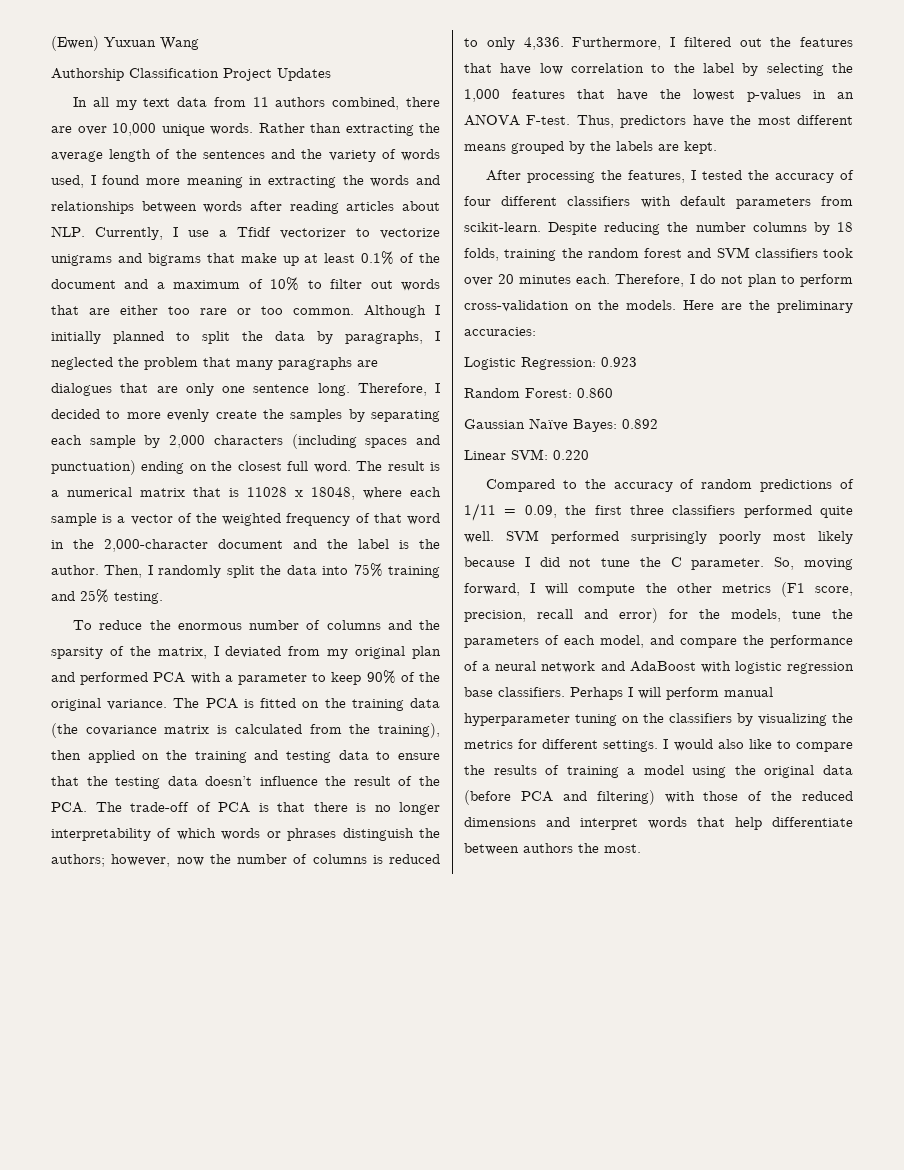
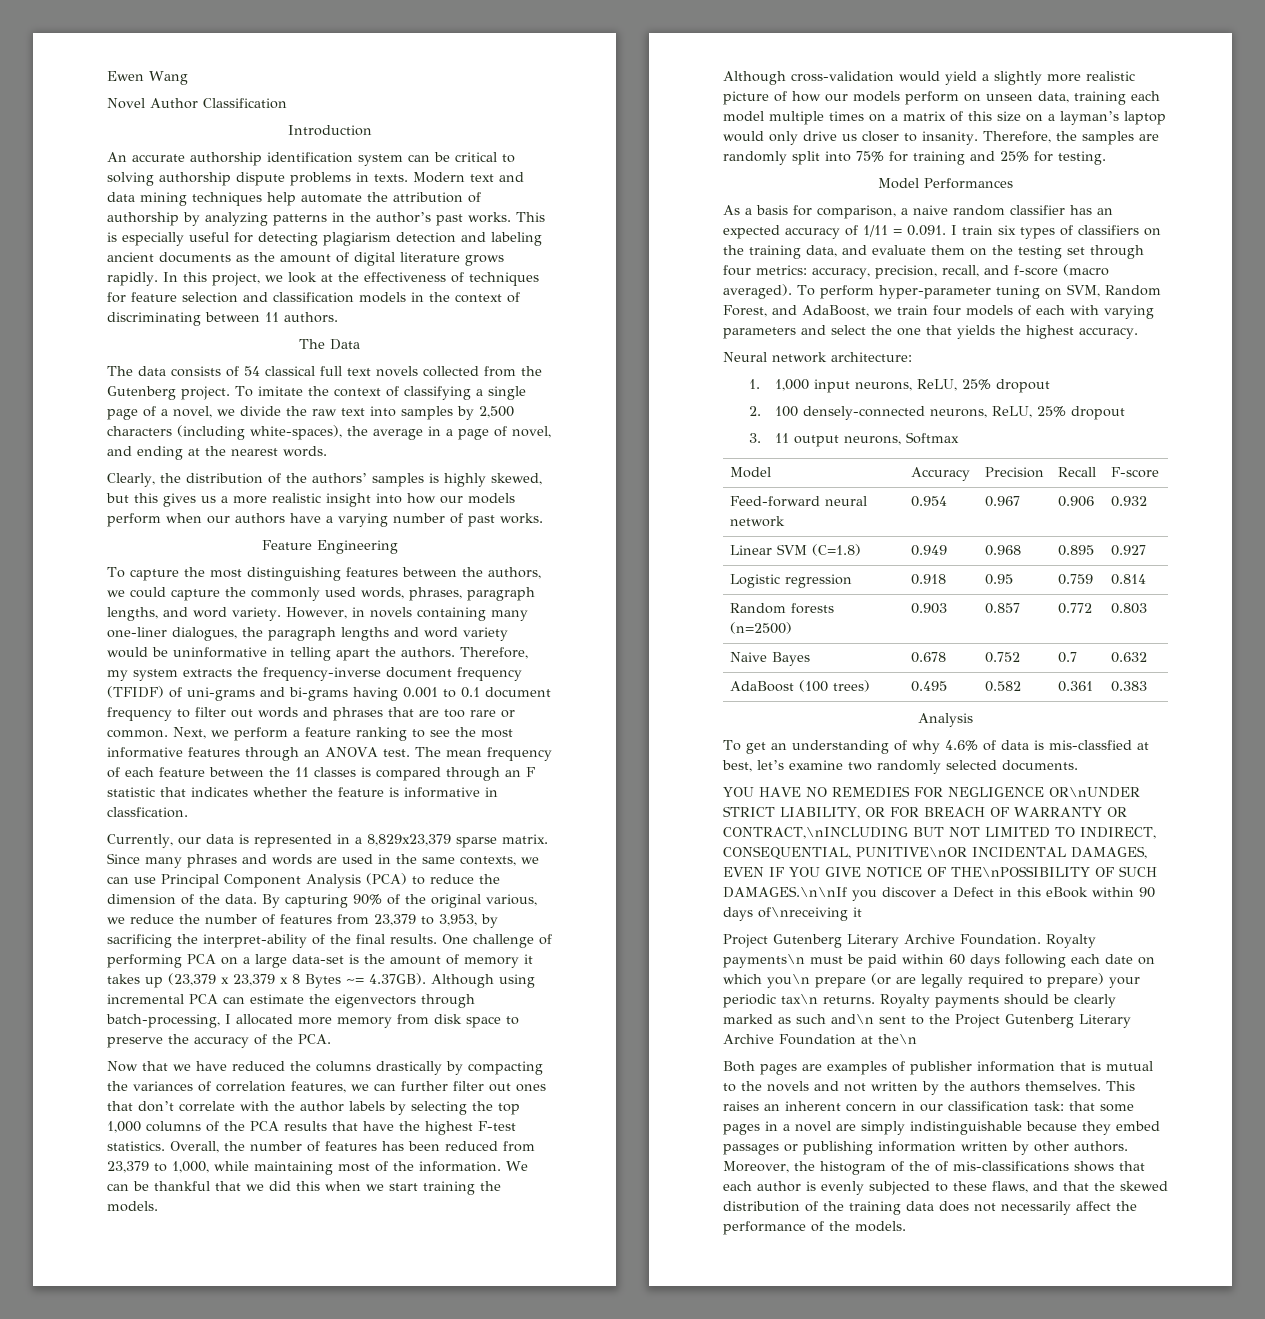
- (Ewen) Yuxuan Wang
+ Ewen Wang
- Authorship Classification Project Updates
- In all my text data from 11 authors combined, there are over 10,000 unique words. Rather than extracting the average length of the sentences and the variety of words used, I found more meaning in extracting the words and relationships between words after reading articles about NLP. Currently, I use a Tfidf vectorizer to vectorize unigrams and bigrams that make up at least 0.1% of the document and a maximum of 10% to filter out words that are either too rare or too common. Although I initially planned to split the data by paragraphs, I neglected the problem that many paragraphs are dialogues that are only one sentence long. Therefore, I decided to more evenly create the samples by separating each sample by 2,000 characters (including spaces and punctuation) ending on the closest full word. The result is a numerical matrix that is 11028 x 18048, where each sample is a vector of the weighted frequency of that word in the 2,000-character document and the label is the author. Then, I randomly split the data into 75% training and 25% testing.
- To reduce the enormous number of columns and the sparsity of the matrix, I deviated from my original plan and performed PCA with a parameter to keep 90% of the original variance. The PCA is fitted on the training data (the covariance matrix is calculated from the training), then applied on the training and testing data to ensure that the testing data doesn’t influence the result of the PCA. The trade-off of PCA is that there is no longer interpretability of which words or phrases distinguish the authors; however, now the number of columns is reduced to only 4,336. Furthermore, I filtered out the features that have low correlation to the label by selecting the 1,000 features that have the lowest p-values in an ANOVA F-test. Thus, predictors have the most different means grouped by the labels are kept.
- After processing the features, I tested the accuracy of four different classifiers with default parameters from scikit-learn. Despite reducing the number columns by 18 folds, training the random forest and SVM classifiers took over 20 minutes each. Therefore, I do not plan to perform cross-validation on the models. Here are the preliminary accuracies:
- Logistic Regression: 0.923
- Random Forest: 0.860
- Gaussian Naïve Bayes: 0.892
- Linear SVM: 0.220
- Compared to the accuracy of random predictions of 1/11 = 0.09, the first three classifiers performed quite well. SVM performed surprisingly poorly most likely because I did not tune the C parameter. So, moving forward, I will compute the other metrics (F1 score, precision, recall and error) for the models, tune the parameters of each model, and compare the performance of a neural network and AdaBoost with logistic regression base classifiers. Perhaps I will perform manual hyperparameter tuning on the classifiers by visualizing the metrics for different settings. I would also like to compare the results of training a model using the original data (before PCA and filtering) with those of the reduced dimensions and interpret words that help differentiate between authors the most.
+ Novel Author Classification
+ Introduction
+ An accurate authorship identification system can be critical to solving authorship dispute problems in texts. Modern text and data mining techniques help automate the attribution of authorship by analyzing patterns in the author’s past works. This is especially useful for detecting plagiarism detection and labeling ancient documents as the amount of digital literature grows rapidly. In this project, we look at the effectiveness of techniques for feature selection and classification models in the context of discriminating between 11 authors.
+ The Data
+ The data consists of 54 classical full text novels collected from the Gutenberg project. To imitate the context of classifying a single page of a novel, we divide the raw text into samples by 2,500 characters (including white-spaces), the average in a page of novel, and ending at the nearest words.
+ Clearly, the distribution of the authors’ samples is highly skewed, but this gives us a more realistic insight into how our models perform when our authors have a varying number of past works.
+ Feature Engineering
+ To capture the most distinguishing features between the authors, we could capture the commonly used words, phrases, paragraph lengths, and word variety. However, in novels containing many one-liner dialogues, the paragraph lengths and word variety would be uninformative in telling apart the authors. Therefore, my system extracts the frequency-inverse document frequency (TFIDF) of uni-grams and bi-grams having 0.001 to 0.1 document frequency to filter out words and phrases that are too rare or common. Next, we perform a feature ranking to see the most informative features through an ANOVA test. The mean frequency of each feature between the 11 classes is compared through an F statistic that indicates whether the feature is informative in classfication.
+ Currently, our data is represented in a 8,829x23,379 sparse matrix. Since many phrases and words are used in the same contexts, we can use Principal Component Analysis (PCA) to reduce the dimension of the data. By capturing 90% of the original various, we reduce the number of features from 23,379 to 3,953, by sacrificing the interpret-ability of the final results. One challenge of performing PCA on a large data-set is the amount of memory it takes up (23,379 x 23,379 x 8 Bytes ~= 4.37GB). Although using incremental PCA can estimate the eigenvectors through batch-processing, I allocated more memory from disk space to preserve the accuracy of the PCA.
+ Now that we have reduced the columns drastically by compacting the variances of correlation features, we can further filter out ones that don’t correlate with the author labels by selecting the top 1,000 columns of the PCA results that have the highest F-test statistics. Overall, the number of features has been reduced from 23,379 to 1,000, while maintaining most of the information. We can be thankful that we did this when we start training the models.
+ Although cross-validation would yield a slightly more realistic picture of how our models perform on unseen data, training each model multiple times on a matrix of this size on a layman’s laptop would only drive us closer to insanity. Therefore, the samples are randomly split into 75% for training and 25% for testing.
+ Model Performances
+ As a basis for comparison, a naive random classifier has an expected accuracy of 1/11 = 0.091. I train six types of classifiers on the training data, and evaluate them on the testing set through four metrics: accuracy, precision, recall, and f-score (macro averaged). To perform hyper-parameter tuning on SVM, Random Forest, and AdaBoost, we train four models of each with varying parameters and select the one that yields the highest accuracy.
+ Neural network architecture:
+ 1. 1,000 input neurons, ReLU, 25% dropout
+ 2. 100 densely-connected neurons, ReLU, 25% dropout
+ 3. 11 output neurons, Softmax
+ Model | Accuracy | Precision | Recall | F-score
+ Feed-forward neural network | 0.954 | 0.967 | 0.906 | 0.932
+ Linear SVM (C=1.8) | 0.949 | 0.968 | 0.895 | 0.927
+ Logistic regression | 0.918 | 0.95 | 0.759 | 0.814
+ Random forests (n=2500) | 0.903 | 0.857 | 0.772 | 0.803
+ Naive Bayes | 0.678 | 0.752 | 0.7 | 0.632
+ AdaBoost (100 trees) | 0.495 | 0.582 | 0.361 | 0.383
+ Analysis
+ To get an understanding of why 4.6% of data is mis-classfied at best, let’s examine two randomly selected documents.
+ YOU HAVE NO REMEDIES FOR NEGLIGENCE OR\nUNDER STRICT LIABILITY, OR FOR BREACH OF WARRANTY OR CONTRACT,\nINCLUDING BUT NOT LIMITED TO INDIRECT, CONSEQUENTIAL, PUNITIVE\nOR INCIDENTAL DAMAGES, EVEN IF YOU GIVE NOTICE OF THE\nPOSSIBILITY OF SUCH DAMAGES.\n\nIf you discover a Defect in this eBook within 90 days of\nreceiving it
+ Project Gutenberg Literary Archive Foundation. Royalty payments\n must be paid within 60 days following each date on which you\n prepare (or are legally required to prepare) your periodic tax\n returns. Royalty payments should be clearly marked as such and\n sent to the Project Gutenberg Literary Archive Foundation at the\n
+ Both pages are examples of publisher information that is mutual to the novels and not written by the authors themselves. This raises an inherent concern in our classification task: that some pages in a novel are simply indistinguishable because they embed passages or publishing information written by other authors. Moreover, the histogram of the of mis-classifications shows that each author is evenly subjected to these flaws, and that the skewed distribution of the training data does not necessarily affect the performance of the models.

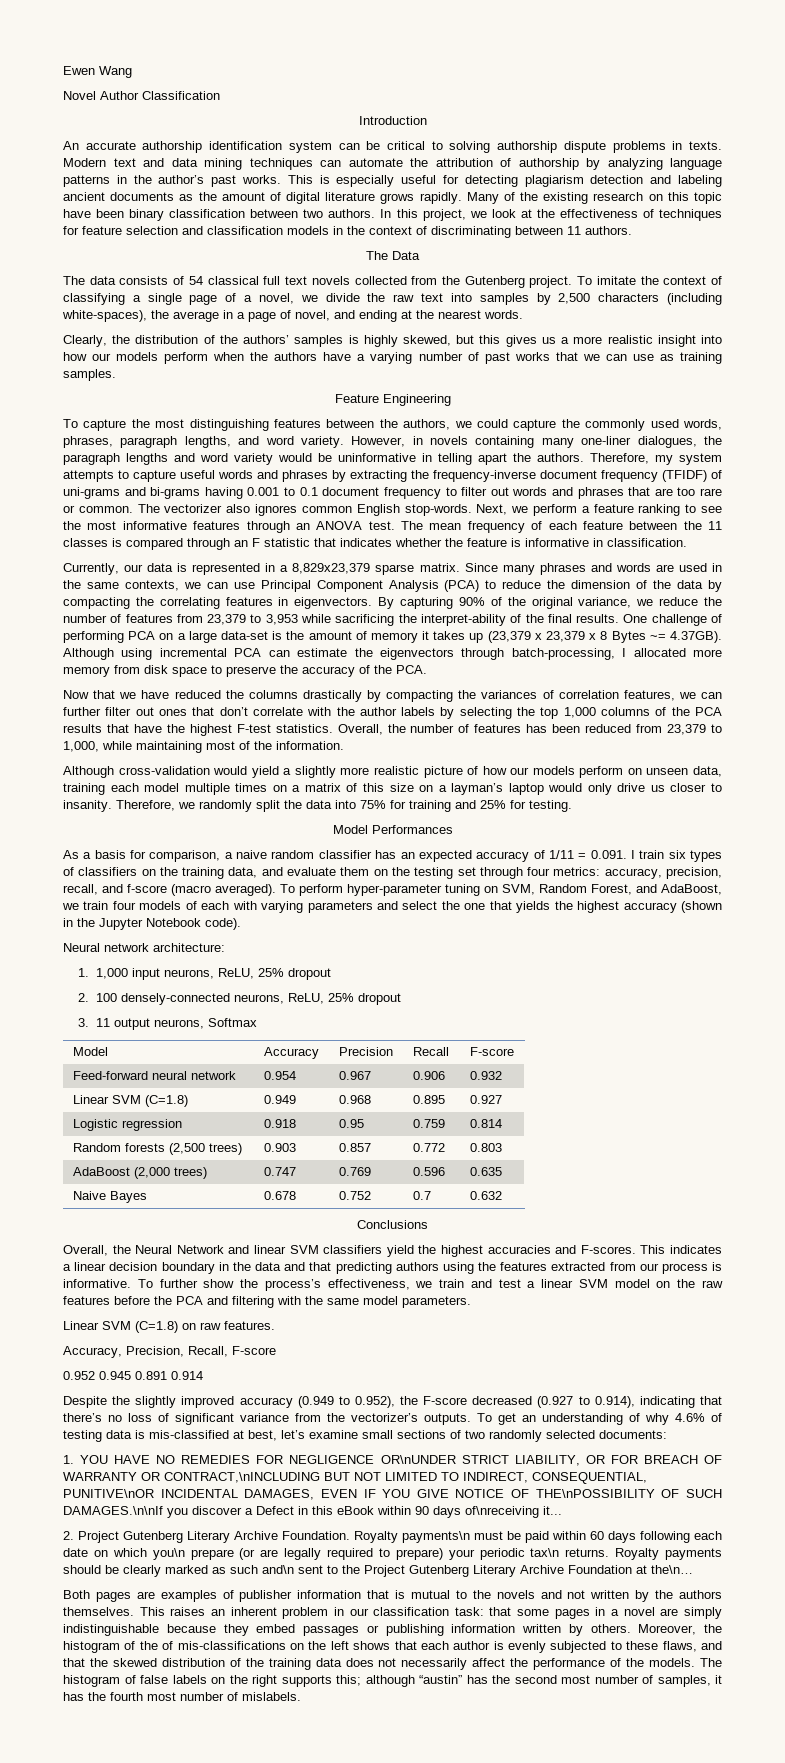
- Modern text and data mining techniques help automate the attribution of authorship by analyzing patterns in the author’s past works.
+ Modern text and data mining techniques can automate the attribution of authorship by analyzing language patterns in the author’s past works.
+ Many of the existing research on this topic have been binary classification between two authors.
- Clearly, the distribution of the authors’ samples is highly skewed, but this gives us a more realistic insight into how our models perform when our authors have a varying number of past works.
+ Clearly, the distribution of the authors’ samples is highly skewed, but this gives us a more realistic insight into how our models perform when the authors have a varying number of past works that we can use as training samples.
- Therefore, my system extracts the frequency-inverse document frequency (TFIDF) of uni-grams and bi-grams having 0.001 to 0.1 document frequency to filter out words and phrases that are too rare or common.
+ Therefore, my system attempts to capture useful words and phrases by extracting the frequency-inverse document frequency (TFIDF) of uni-grams and bi-grams having 0.001 to 0.1 document frequency to filter out words and phrases that are too rare or common.
+ The vectorizer also ignores common English stop-words.
- The mean frequency of each feature between the 11 classes is compared through an F statistic that indicates whether the feature is informative in classfication.
+ The mean frequency of each feature between the 11 classes is compared through an F statistic that indicates whether the feature is informative in classification.
- Since many phrases and words are used in the same contexts, we can use Principal Component Analysis (PCA) to reduce the dimension of the data.
+ Since many phrases and words are used in the same contexts, we can use Principal Component Analysis (PCA) to reduce the dimension of the data by compacting the correlating features in eigenvectors.
- By capturing 90% of the original various, we reduce the number of features from 23,379 to 3,953, by sacrificing the interpret-ability of the final results.
+ By capturing 90% of the original variance, we reduce the number of features from 23,379 to 3,953 while sacrificing the interpret-ability of the final results.
- We can be thankful that we did this when we start training the models.
- Therefore, the samples are randomly split into 75% for training and 25% for testing.
+ Therefore, we randomly split the data into 75% for training and 25% for testing.
- To perform hyper-parameter tuning on SVM, Random Forest, and AdaBoost, we train four models of each with varying parameters and select the one that yields the highest accuracy.
+ To perform hyper-parameter tuning on SVM, Random Forest, and AdaBoost, we train four models of each with varying parameters and select the one that yields the highest accuracy (shown in the Jupyter Notebook code).
- Random forests (n=2500) | 0.903 | 0.857 | 0.772 | 0.803
+ Random forests (2,500 trees) | 0.903 | 0.857 | 0.772 | 0.803
+ AdaBoost (2,000 trees) | 0.747 | 0.769 | 0.596 | 0.635
- AdaBoost (100 trees) | 0.495 | 0.582 | 0.361 | 0.383
- Analysis
- To get an understanding of why 4.6% of data is mis-classfied at best, let’s examine two randomly selected documents.
- YOU HAVE NO REMEDIES FOR NEGLIGENCE OR\nUNDER STRICT LIABILITY, OR FOR BREACH OF WARRANTY OR CONTRACT,\nINCLUDING BUT NOT LIMITED TO INDIRECT, CONSEQUENTIAL, PUNITIVE\nOR INCIDENTAL DAMAGES, EVEN IF YOU GIVE NOTICE OF THE\nPOSSIBILITY OF SUCH DAMAGES.\n\nIf you discover a Defect in this eBook within 90 days of\nreceiving it
- Project Gutenberg Literary Archive Foundation.
+ Conclusions
+ Overall, the Neural Network and linear SVM classifiers yield the highest accuracies and F-scores. This indicates a linear decision boundary in the data and that predicting authors using the features extracted from our process is informative. To further show the process’s effectiveness, we train and test a linear SVM model on the raw features before the PCA and filtering with the same model parameters.
+ Linear SVM (C=1.8) on raw features.
+ Accuracy, Precision, Recall, F-score
+ 0.952 0.945 0.891 0.914
+ Despite the slightly improved accuracy (0.949 to 0.952), the F-score decreased (0.927 to 0.914), indicating that there’s no loss of significant variance from the vectorizer’s outputs. To get an understanding of why 4.6% of testing data is mis-classified at best, let’s examine small sections of two randomly selected documents:
+ 1. YOU HAVE NO REMEDIES FOR NEGLIGENCE OR\nUNDER STRICT LIABILITY, OR FOR BREACH OF WARRANTY OR CONTRACT,\nINCLUDING BUT NOT LIMITED TO INDIRECT, CONSEQUENTIAL, PUNITIVE\nOR INCIDENTAL DAMAGES, EVEN IF YOU GIVE NOTICE OF THE\nPOSSIBILITY OF SUCH DAMAGES.\n\nIf you discover a Defect in this eBook within 90 days of\nreceiving it...
+ 2. Project Gutenberg Literary Archive Foundation.
- Royalty payments should be clearly marked as such and\n sent to the Project Gutenberg Literary Archive Foundation at the\n
+ Royalty payments should be clearly marked as such and\n sent to the Project Gutenberg Literary Archive Foundation at the\n…
- This raises an inherent concern in our classification task: that some pages in a novel are simply indistinguishable because they embed passages or publishing information written by other authors.
+ This raises an inherent problem in our classification task: that some pages in a novel are simply indistinguishable because they embed passages or publishing information written by others.
- Moreover, the histogram of the of mis-classifications shows that each author is evenly subjected to these flaws, and that the skewed distribution of the training data does not necessarily affect the performance of the models.
+ Moreover, the histogram of the of mis-classifications on the left shows that each author is evenly subjected to these flaws, and that the skewed distribution of the training data does not necessarily affect the performance of the models.
+ The histogram of false labels on the right supports this; although “austin” has the second most number of samples, it has the fourth most number of mislabels.

